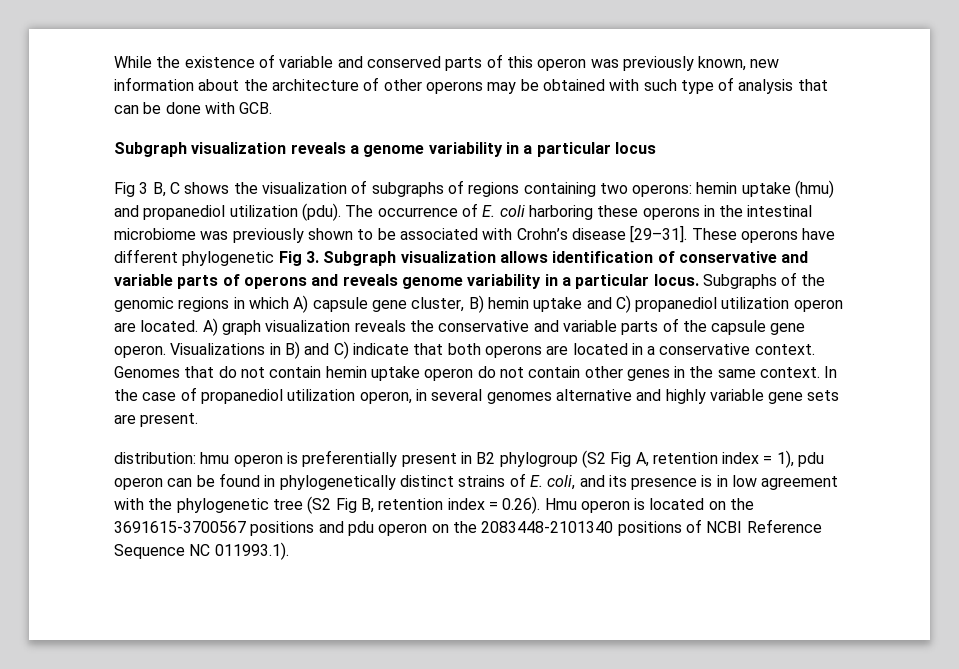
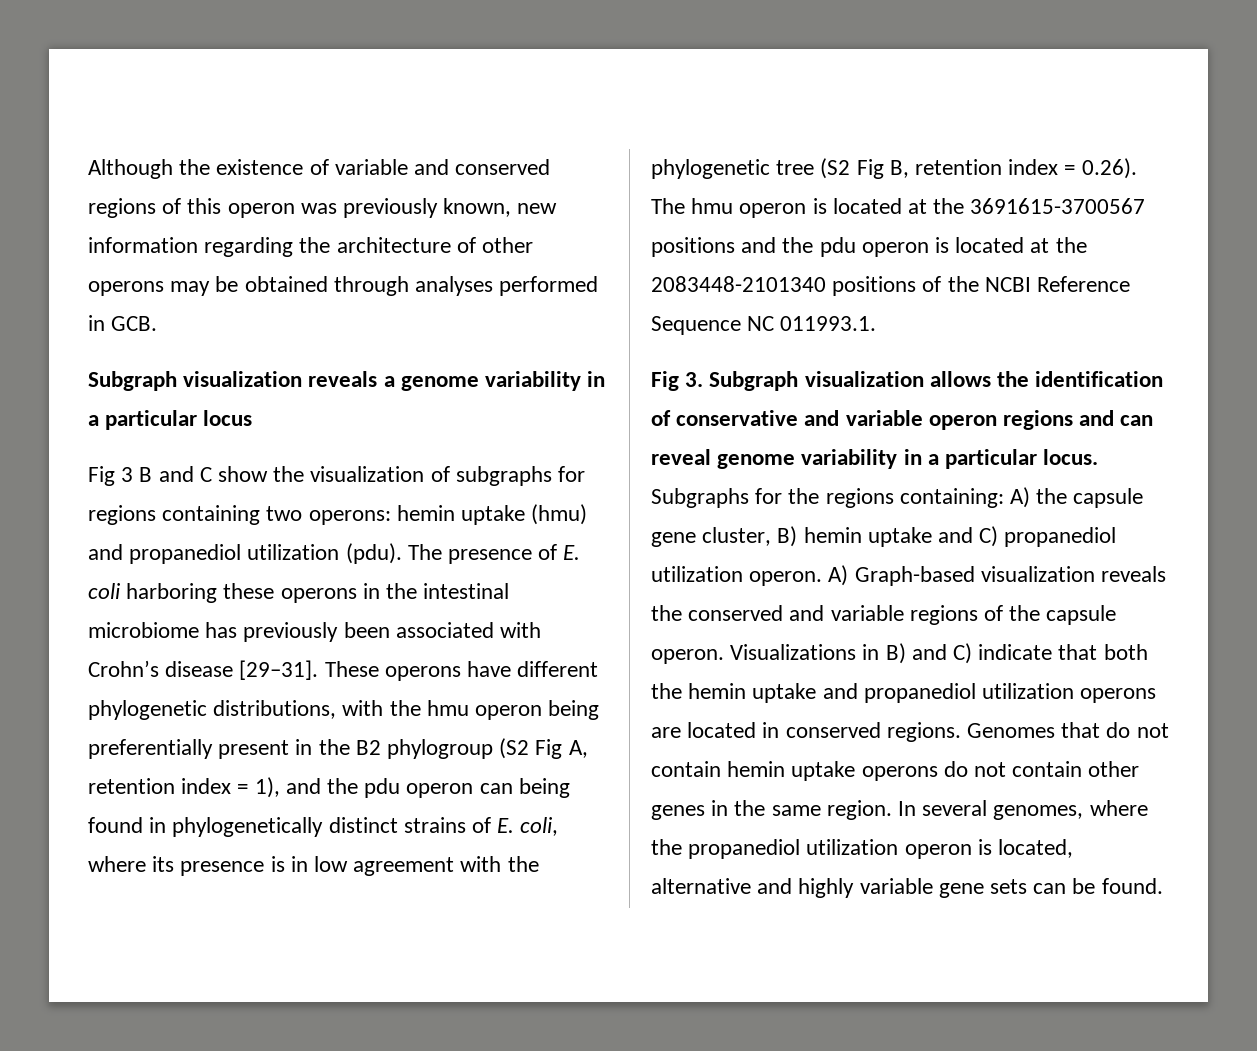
- While the existence of variable and conserved parts of this operon was previously known, new information about the architecture of other operons may be obtained with such type of analysis that can be done with GCB.
+ Although the existence of variable and conserved regions of this operon was previously known, new information regarding the architecture of other operons may be obtained through analyses performed in GCB.
- Fig 3 B, C shows the visualization of subgraphs of regions containing two operons: hemin uptake (hmu) and propanediol utilization (pdu).
+ Fig 3 B and C show the visualization of subgraphs for regions containing two operons: hemin uptake (hmu) and propanediol utilization (pdu).
- The occurrence of E. coli harboring these operons in the intestinal microbiome was previously shown to be associated with Crohn’s disease [29–31].
+ The presence of E. coli harboring these operons in the intestinal microbiome has previously been associated with Crohn’s disease [29–31].
- These operons have different phylogenetic Fig 3. Subgraph visualization allows identification of conservative and variable parts of operons and reveals genome variability in a particular locus. Subgraphs of the genomic regions in which A) capsule gene cluster, B) hemin uptake and C) propanediol utilization operon are located. A) graph visualization reveals the conservative and variable parts of the capsule gene operon. Visualizations in B) and C) indicate that both operons are located in a conservative context. Genomes that do not contain hemin uptake operon do not contain other genes in the same context. In the case of propanediol utilization operon, in several genomes alternative and highly variable gene sets are present.
- distribution: hmu operon is preferentially present in B2 phylogroup (S2 Fig A, retention index = 1), pdu operon can be found in phylogenetically distinct strains of E. coli, and its presence is in low agreement with the phylogenetic tree (S2 Fig B, retention index = 0.26). Hmu operon is located on the 3691615-3700567 positions and pdu operon on the 2083448-2101340 positions of NCBI Reference Sequence NC 011993.1).
+ These operons have different phylogenetic distributions, with the hmu operon being preferentially present in the B2 phylogroup (S2 Fig A, retention index = 1), and the pdu operon can being found in phylogenetically distinct strains of E. coli, where its presence is in low agreement with the phylogenetic tree (S2 Fig B, retention index = 0.26). The hmu operon is located at the 3691615-3700567 positions and the pdu operon is located at the 2083448-2101340 positions of the NCBI Reference Sequence NC 011993.1.
+ Fig 3. Subgraph visualization allows the identification of conservative and variable operon regions and can reveal genome variability in a particular locus. Subgraphs for the regions containing: A) the capsule gene cluster, B) hemin uptake and C) propanediol utilization operon. A) Graph-based visualization reveals the conserved and variable regions of the capsule operon. Visualizations in B) and C) indicate that both the hemin uptake and propanediol utilization operons are located in conserved regions. Genomes that do not contain hemin uptake operons do not contain other genes in the same region. In several genomes, where the propanediol utilization operon is located, alternative and highly variable gene sets can be found.

